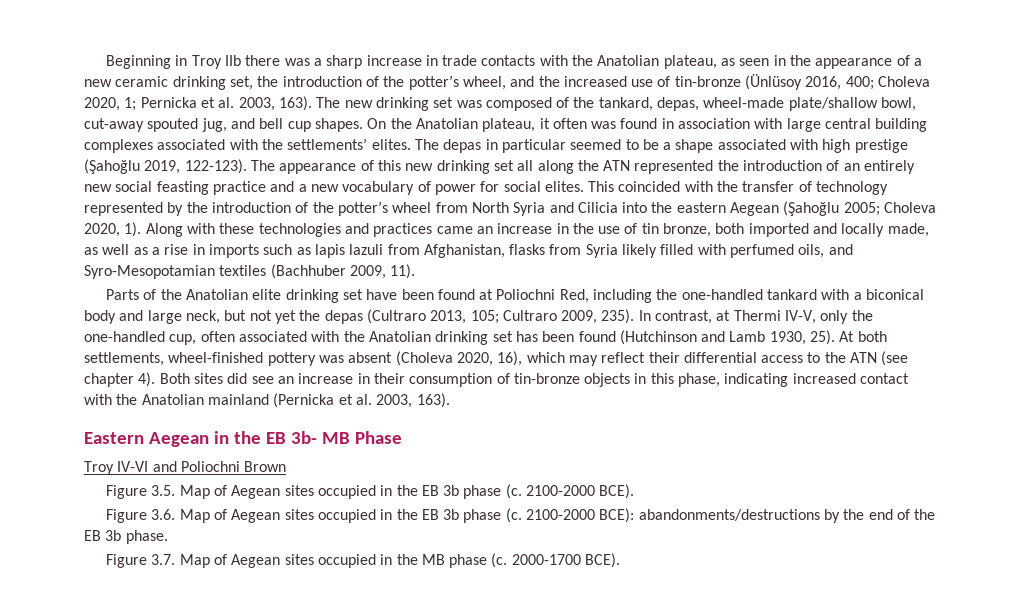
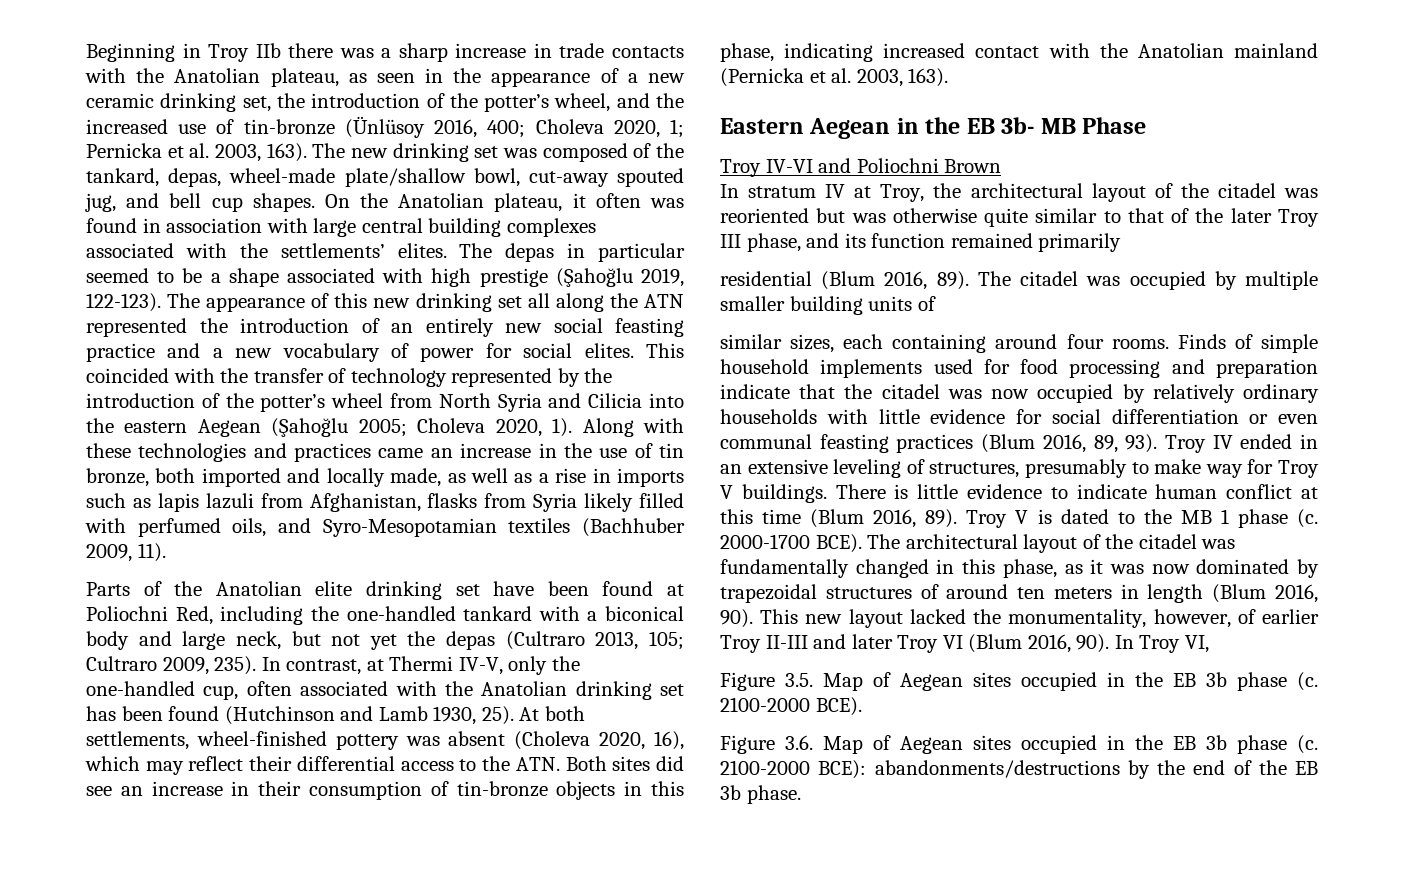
- At both settlements, wheel-finished pottery was absent (Choleva 2020, 16), which may reflect their differential access to the ATN (see chapter 4). Both sites did see an increase in their consumption of tin-bronze objects in this phase, indicating increased contact with the Anatolian mainland (Pernicka et al. 2003, 163).
+ At both settlements, wheel-finished pottery was absent (Choleva 2020, 16), which may reflect their differential access to the ATN. Both sites did see an increase in their consumption of tin-bronze objects in this phase, indicating increased contact with the Anatolian mainland (Pernicka et al. 2003, 163).
+ In stratum IV at Troy, the architectural layout of the citadel was reoriented but was otherwise quite similar to that of the later Troy III phase, and its function remained primarily
+ residential (Blum 2016, 89). The citadel was occupied by multiple smaller building units of
+ similar sizes, each containing around four rooms. Finds of simple household implements used for food processing and preparation indicate that the citadel was now occupied by relatively ordinary households with little evidence for social differentiation or even communal feasting practices (Blum 2016, 89, 93). Troy IV ended in an extensive leveling of structures, presumably to make way for Troy V buildings. There is little evidence to indicate human conflict at this time (Blum 2016, 89). Troy V is dated to the MB 1 phase (c. 2000-1700 BCE). The architectural layout of the citadel was fundamentally changed in this phase, as it was now dominated by trapezoidal structures of around ten meters in length (Blum 2016, 90). This new layout lacked the monumentality, however, of earlier Troy II-III and later Troy VI (Blum 2016, 90). In Troy VI,
- Figure 3.7. Map of Aegean sites occupied in the MB phase (c. 2000-1700 BCE).

